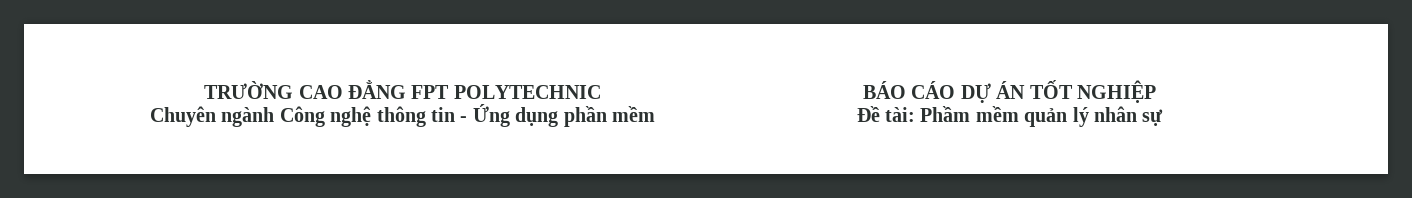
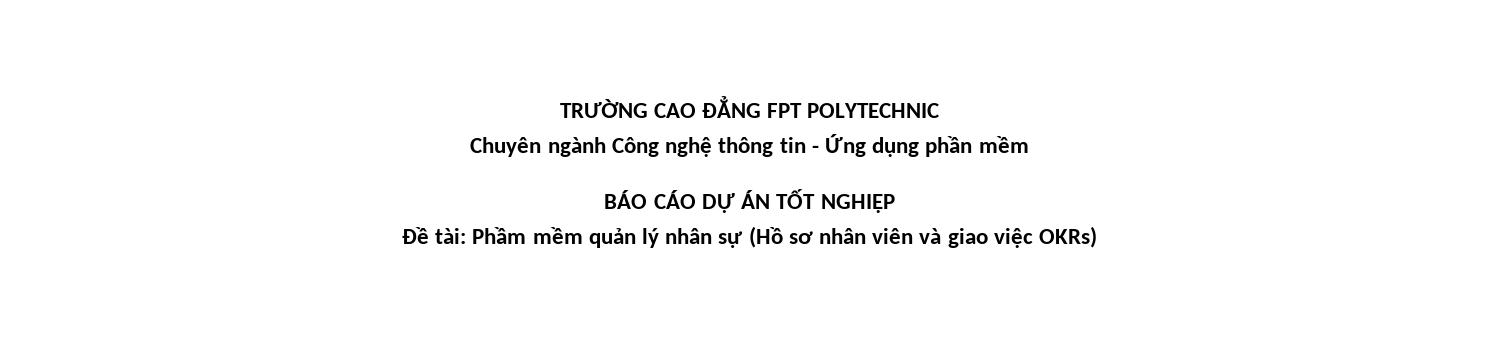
- Đề tài: Phầm mềm quản lý nhân sự
+ Đề tài: Phầm mềm quản lý nhân sự (Hồ sơ nhân viên và giao việc OKRs)

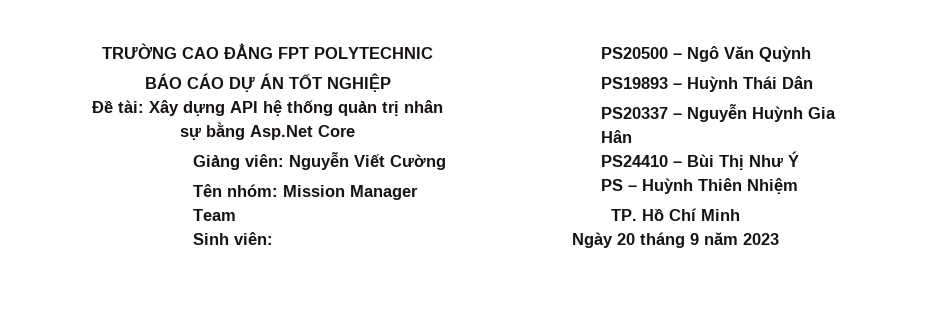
- Chuyên ngành Công nghệ thông tin - Ứng dụng phần mềm
- Đề tài: Phầm mềm quản lý nhân sự (Hồ sơ nhân viên và giao việc OKRs)
+ Đề tài: Xây dựng API hệ thống quản trị nhân sự bằng Asp.Net Core
+ Giảng viên: Nguyễn Viết Cường
+ Tên nhóm: Mission Manager Team
+ Sinh viên:
+ PS20500 – Ngô Văn Quỳnh
+ PS19893 – Huỳnh Thái Dân
+ PS20337 – Nguyễn Huỳnh Gia Hân
+ PS24410 – Bùi Thị Như Ý
+ PS – Huỳnh Thiên Nhiệm
+ TP. Hồ Chí Minh
+ Ngày 20 tháng 9 năm 2023

